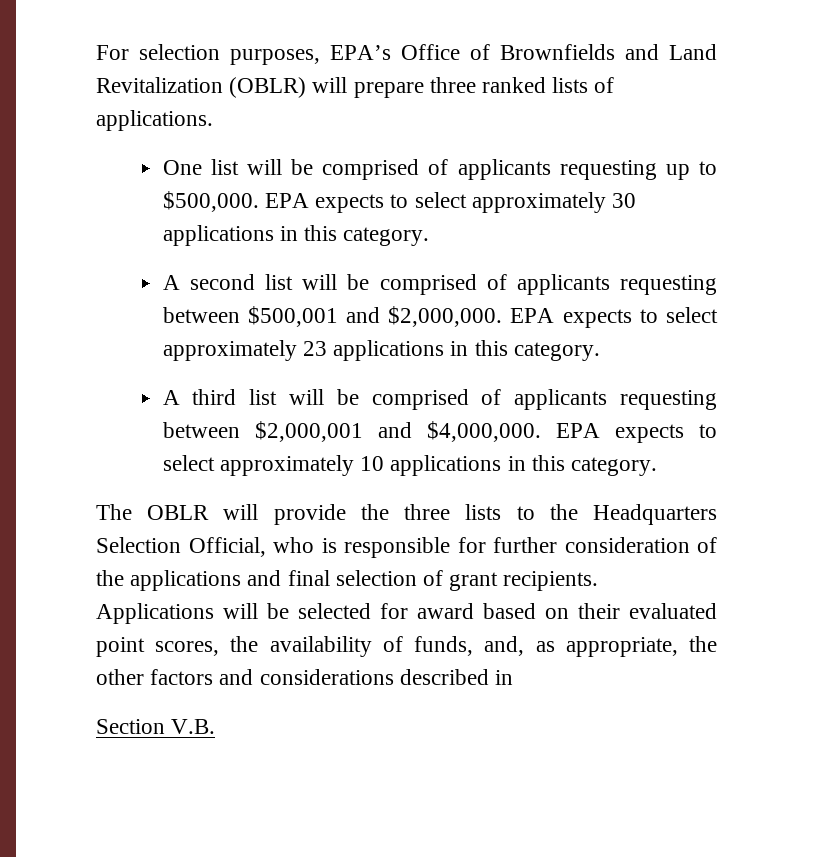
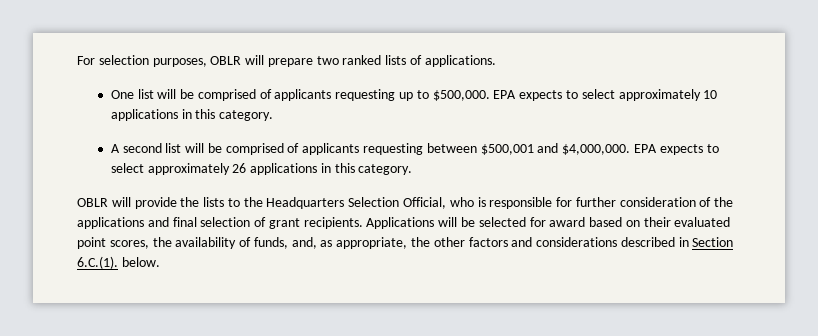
- For selection purposes, EPA’s Office of Brownfields and Land Revitalization (OBLR) will prepare three ranked lists of applications.
+ For selection purposes, OBLR will prepare two ranked lists of applications.
- EPA expects to select approximately 30 applications in this category.
+ EPA expects to select approximately 10 applications in this category.
- A second list will be comprised of applicants requesting between $500,001 and $2,000,000. EPA expects to select approximately 23 applications in this category.
- A third list will be comprised of applicants requesting between $2,000,001 and $4,000,000.
+ A second list will be comprised of applicants requesting between $500,001 and $4,000,000.
- EPA expects to select approximately 10 applications in this category.
- The OBLR will provide the three lists to the Headquarters Selection Official, who is responsible for further consideration of the applications and final selection of grant recipients.
+ EPA expects to select approximately 26 applications in this category.
+ OBLR will provide the lists to the Headquarters Selection Official, who is responsible for further consideration of the applications and final selection of grant recipients.
- Applications will be selected for award based on their evaluated point scores, the availability of funds, and, as appropriate, the other factors and considerations described in
- Section V.B.
+ Applications will be selected for award based on their evaluated point scores, the availability of funds, and, as appropriate, the other factors and considerations described in Section 6.C.(1). below.

